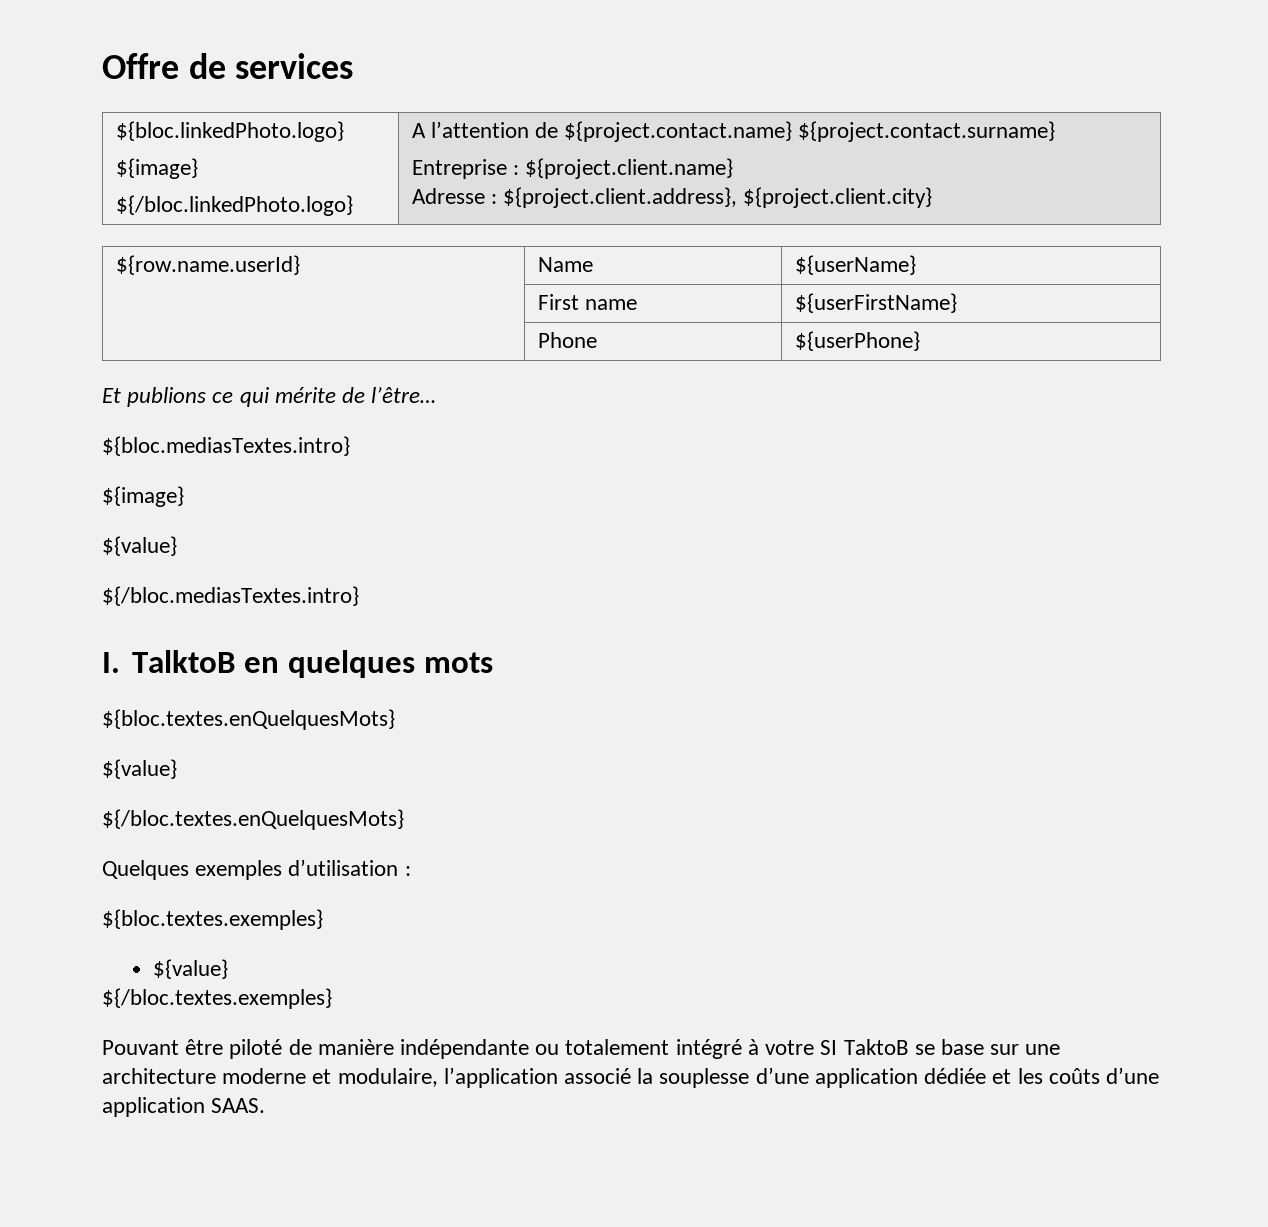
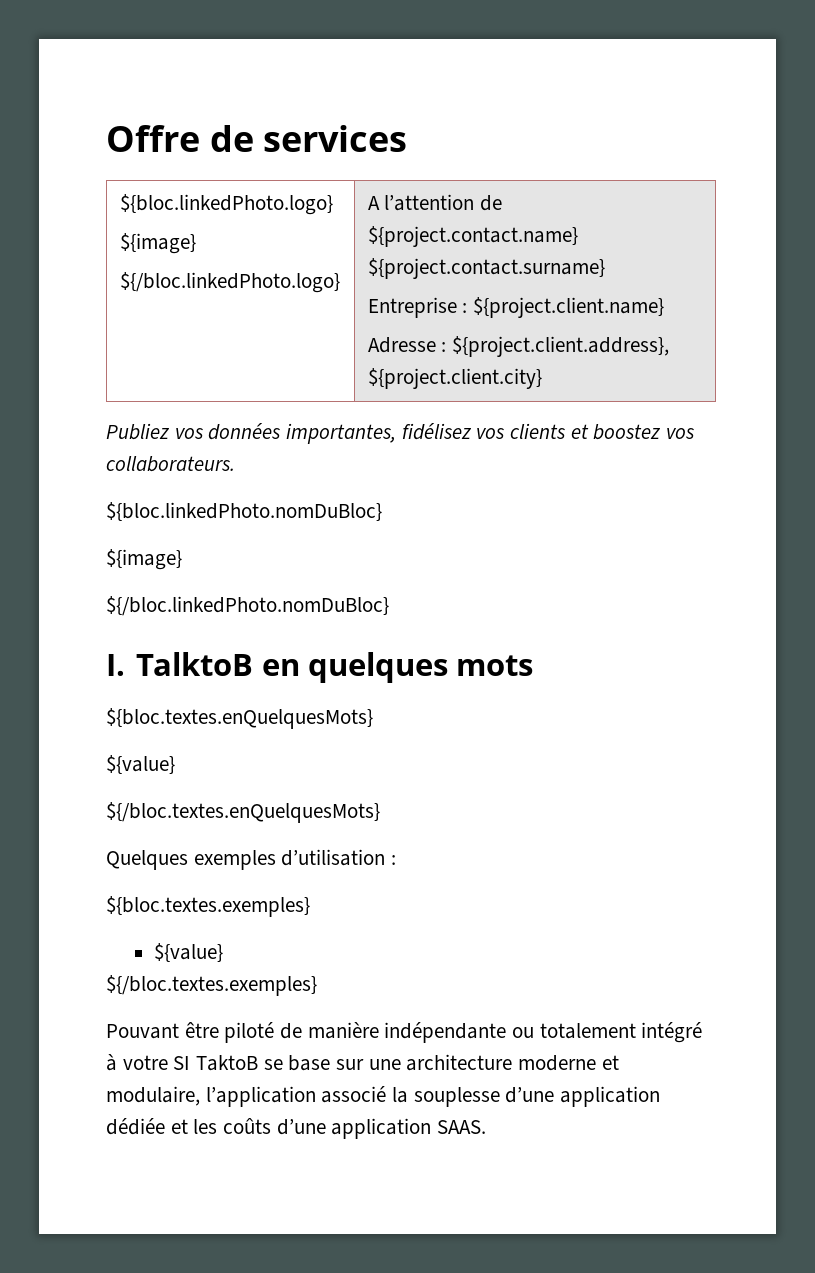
- ${row.name.userId} | Name | ${userName}
- | First name | ${userFirstName}
- | Phone | ${userPhone}
- Et publions ce qui mérite de l’être…
- ${bloc.mediasTextes.intro}
+ Publiez vos données importantes, fidélisez vos clients et boostez vos collaborateurs.
+ ${bloc.linkedPhoto.nomDuBloc}
  ${image}
- ${value}
- ${/bloc.mediasTextes.intro}
+ ${/bloc.linkedPhoto.nomDuBloc}

